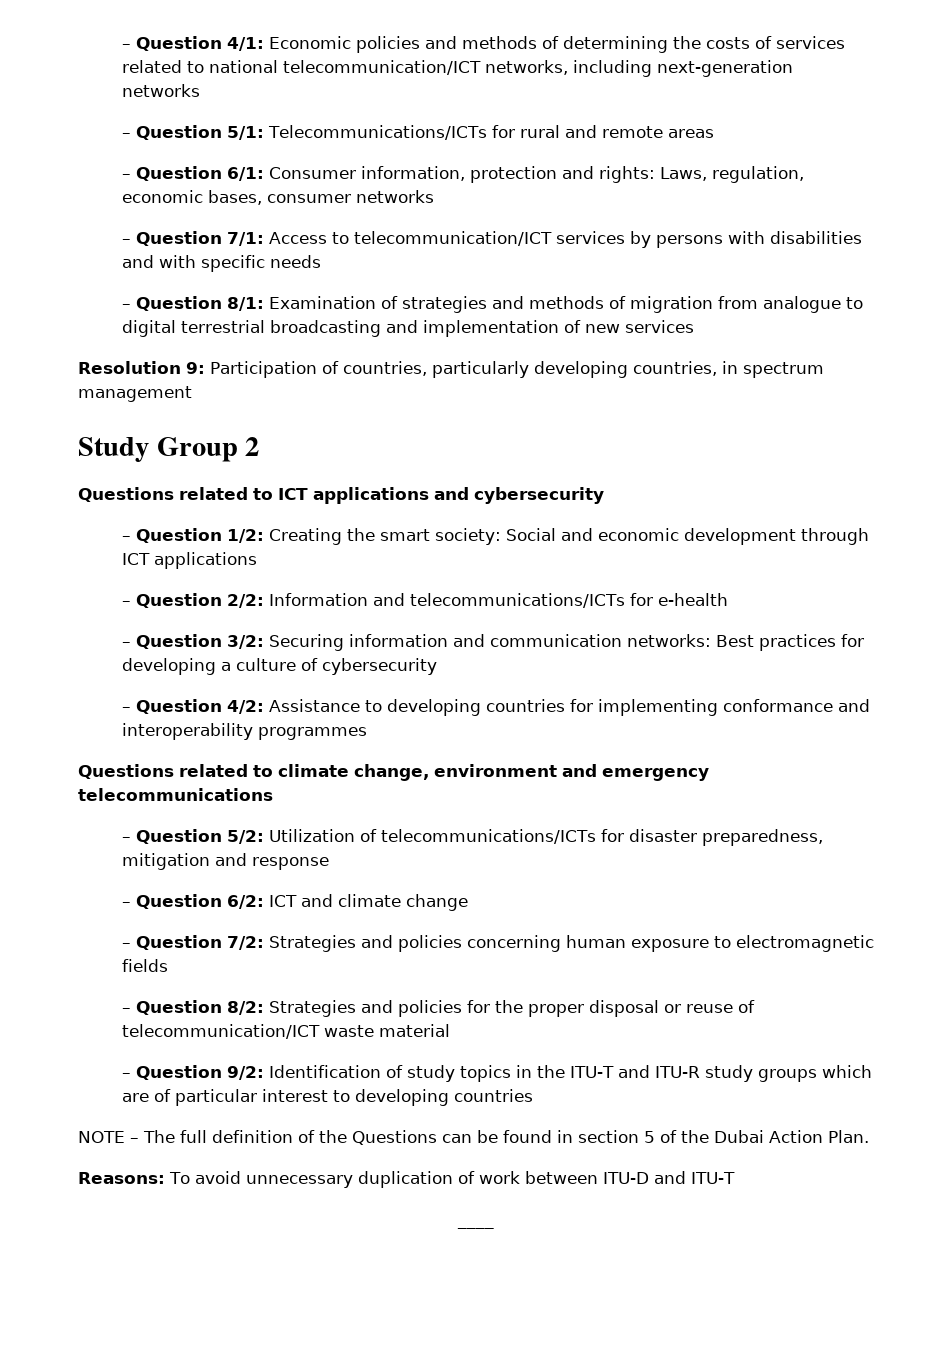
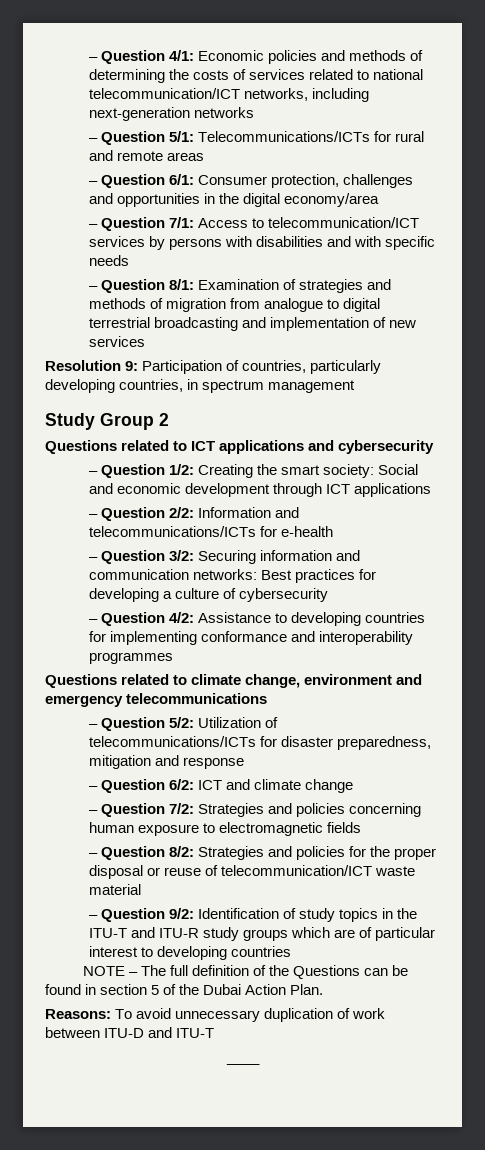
- – Question 6/1: Consumer information, protection and rights: Laws, regulation, economic bases, consumer networks
+ – Question 6/1: Consumer protection, challenges and opportunities in the digital economy/area

